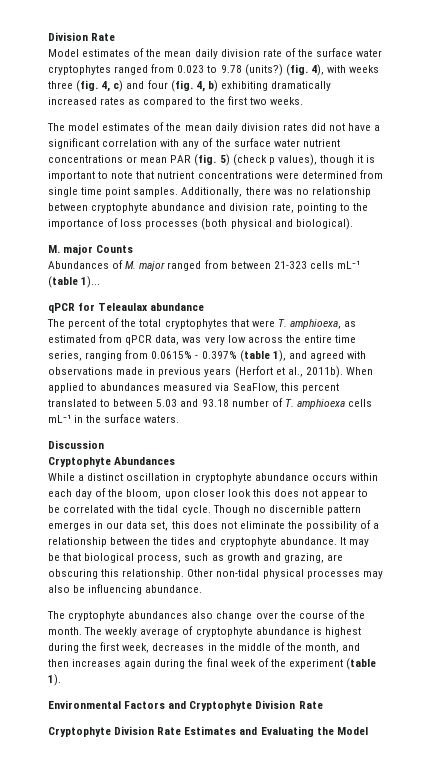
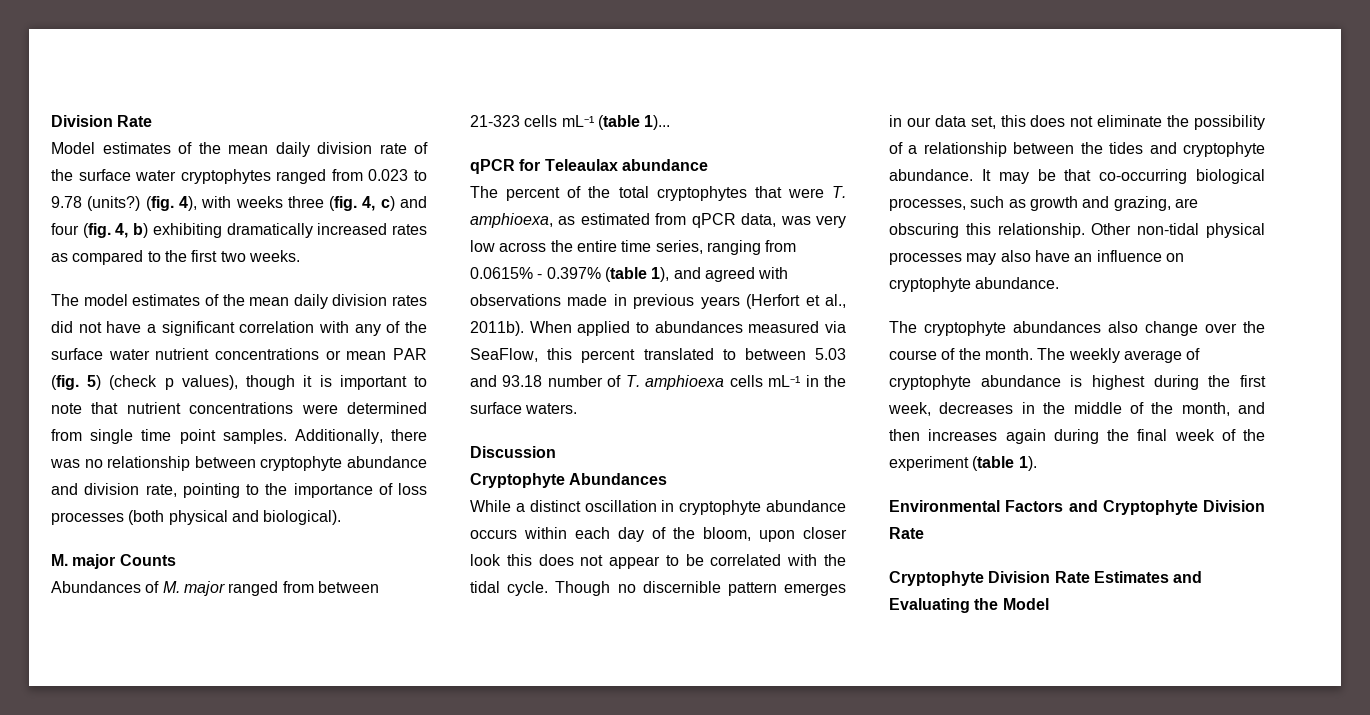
- It may be that biological process, such as growth and grazing, are obscuring this relationship.
+ It may be that co-occurring biological processes, such as growth and grazing, are obscuring this relationship.
- Other non-tidal physical processes may also be influencing abundance.
+ Other non-tidal physical processes may also have an influence on cryptophyte abundance.

